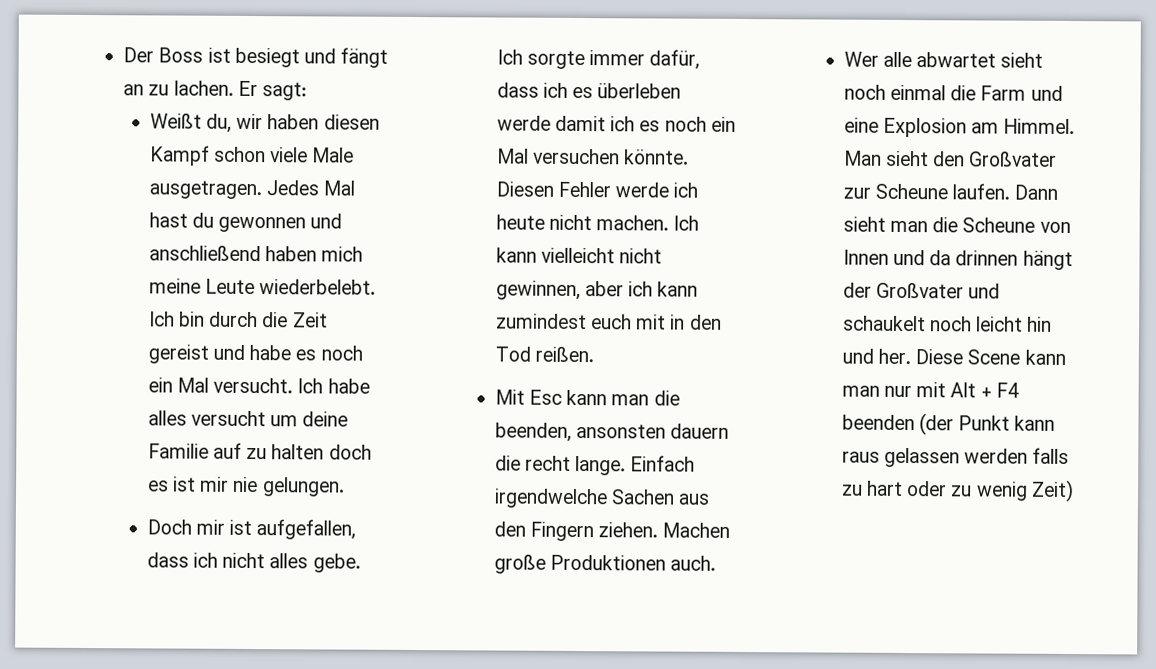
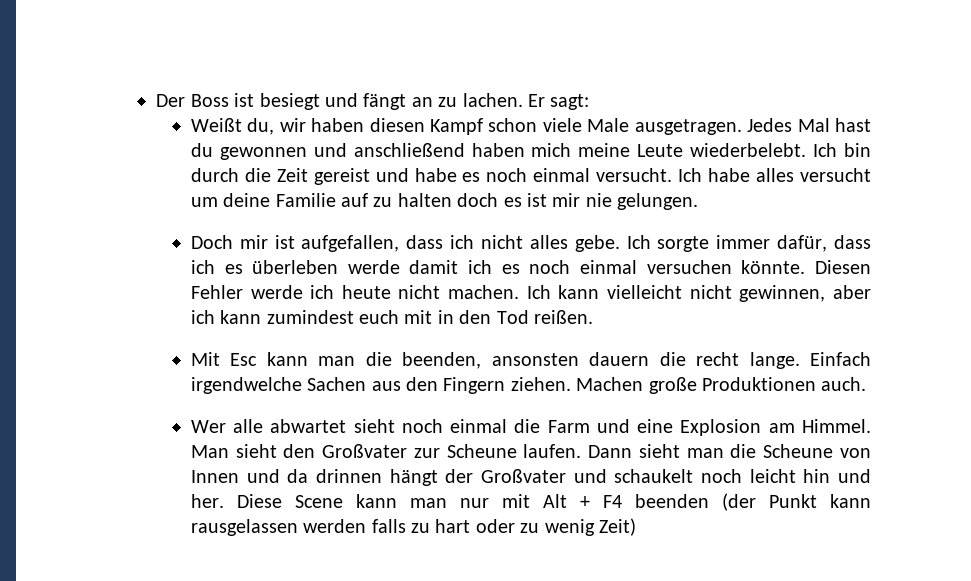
- Ich bin durch die Zeit gereist und habe es noch ein Mal versucht.
+ Ich bin durch die Zeit gereist und habe es noch einmal versucht.
- Ich sorgte immer dafür, dass ich es überleben werde damit ich es noch ein Mal versuchen könnte.
+ Ich sorgte immer dafür, dass ich es überleben werde damit ich es noch einmal versuchen könnte.
- Diese Scene kann man nur mit Alt + F4 beenden (der Punkt kann raus gelassen werden falls zu hart oder zu wenig Zeit)
+ Diese Scene kann man nur mit Alt + F4 beenden (der Punkt kann rausgelassen werden falls zu hart oder zu wenig Zeit)

